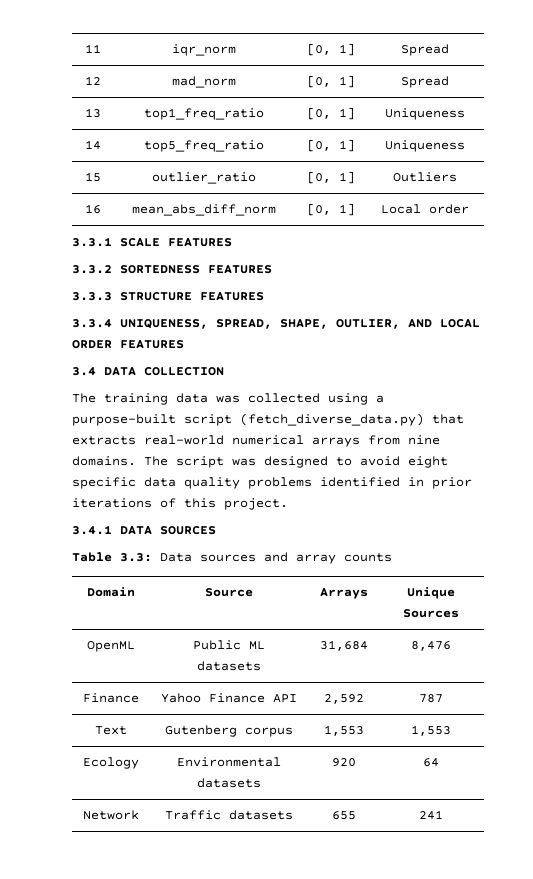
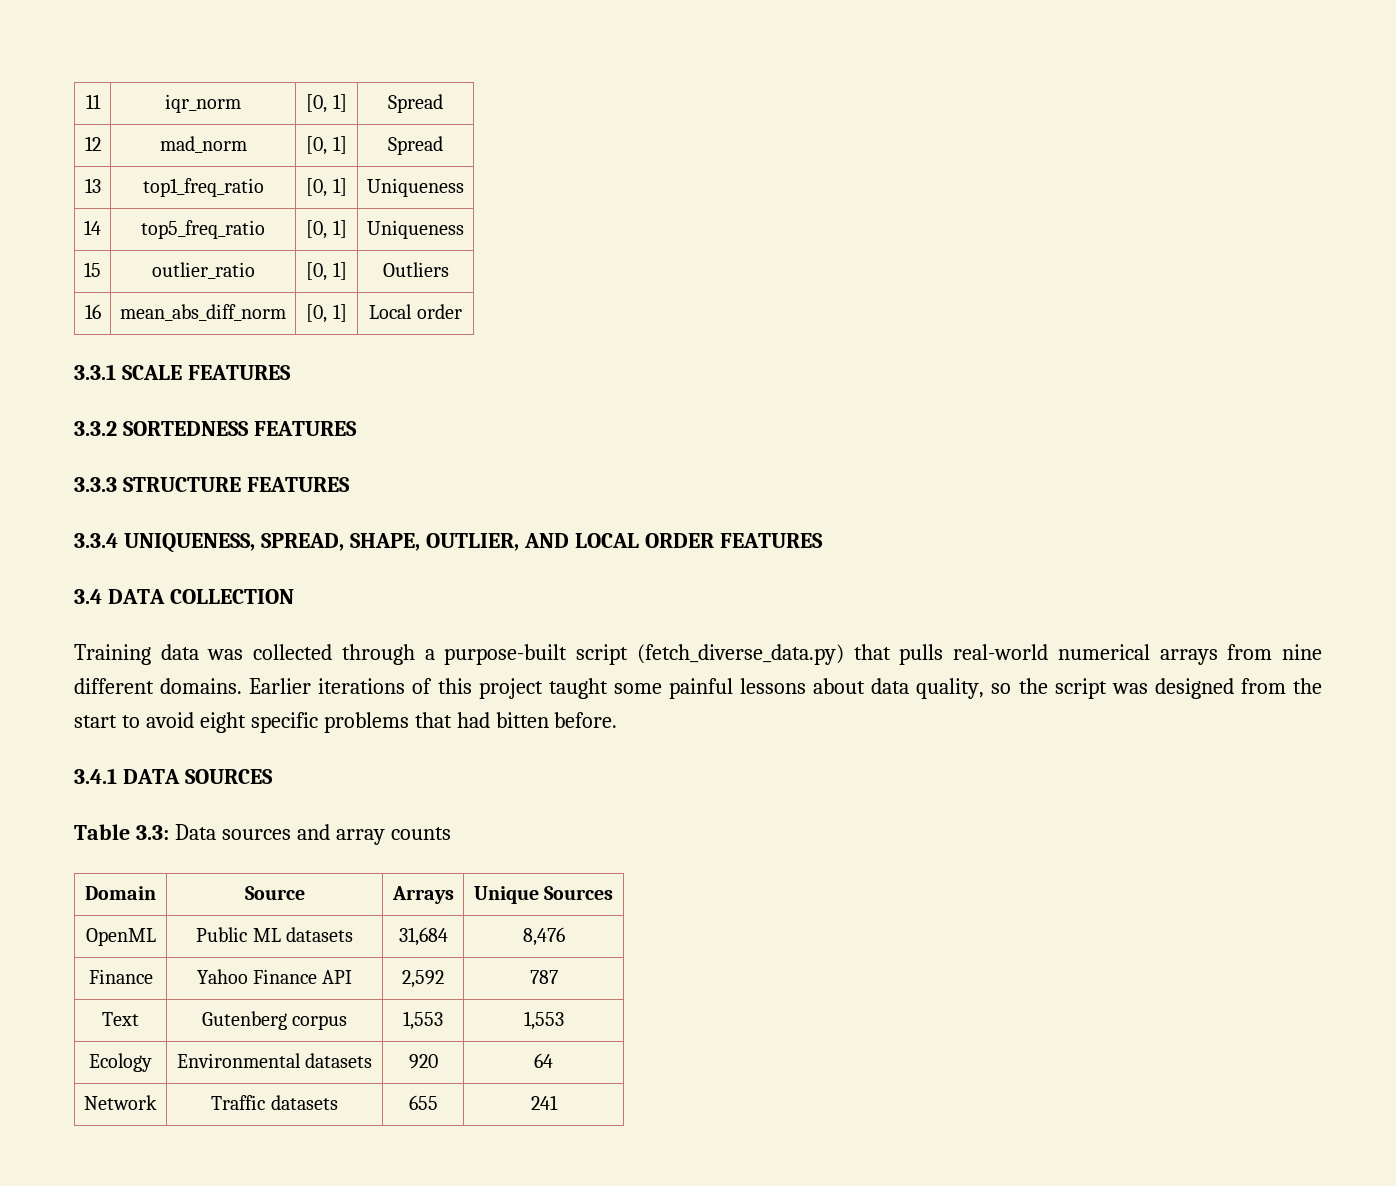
- The training data was collected using a purpose-built script (fetch_diverse_data.py) that extracts real-world numerical arrays from nine domains. The script was designed to avoid eight specific data quality problems identified in prior iterations of this project.
+ Training data was collected through a purpose-built script (fetch_diverse_data.py) that pulls real-world numerical arrays from nine different domains. Earlier iterations of this project taught some painful lessons about data quality, so the script was designed from the start to avoid eight specific problems that had bitten before.

